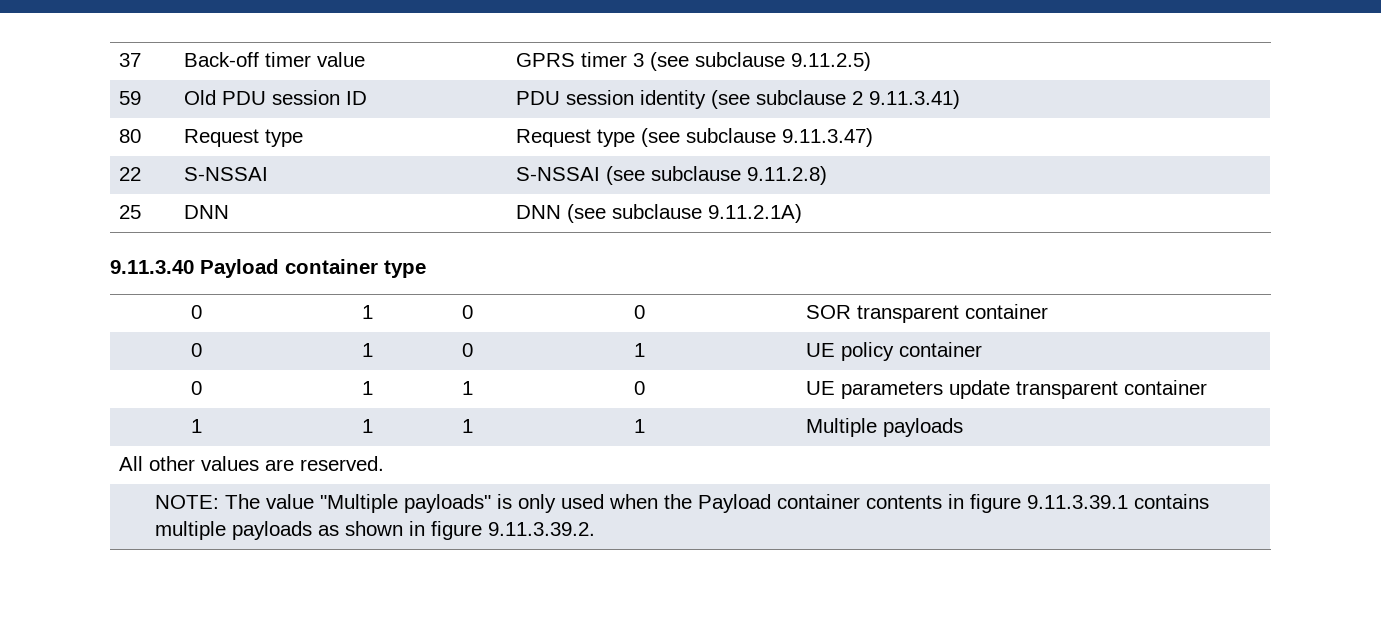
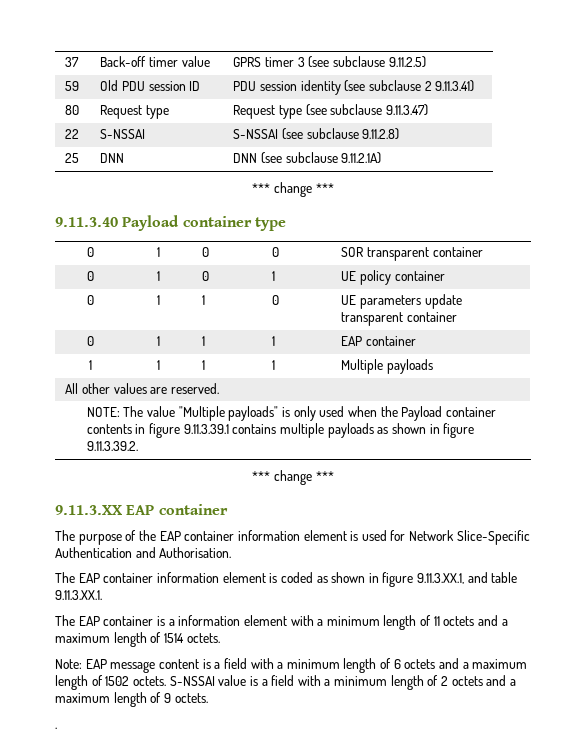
  25 | DNN | DNN (see subclause 9.11.2.1A)
+ *** change ***
+ 0 | 1 | 1 | 1 | EAP container
  NOTE: The value "Multiple payloads" is only used when the Payload container contents in figure 9.11.3.39.1 contains multiple payloads as shown in figure 9.11.3.39.2.
+ *** change ***
+ 9.11.3.XX EAP container
+ The purpose of the EAP container information element is used for Network Slice-Specific Authentication and Authorisation.
+ The EAP container information element is coded as shown in figure 9.11.3.XX.1, and table 9.11.3.XX.1.
+ The EAP container is a information element with a minimum length of 11 octets and a maximum length of 1514 octets.
+ Note: EAP message content is a field with a minimum length of 6 octets and a maximum length of 1502 octets. S-NSSAI value is a field with a minimum length of 2 octets and a maximum length of 9 octets.
+ .

